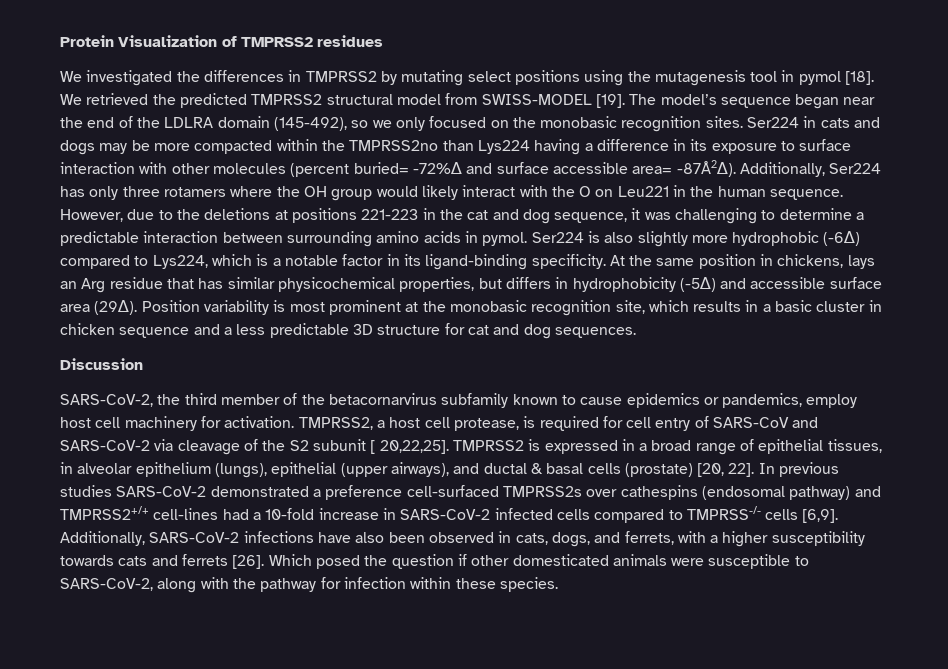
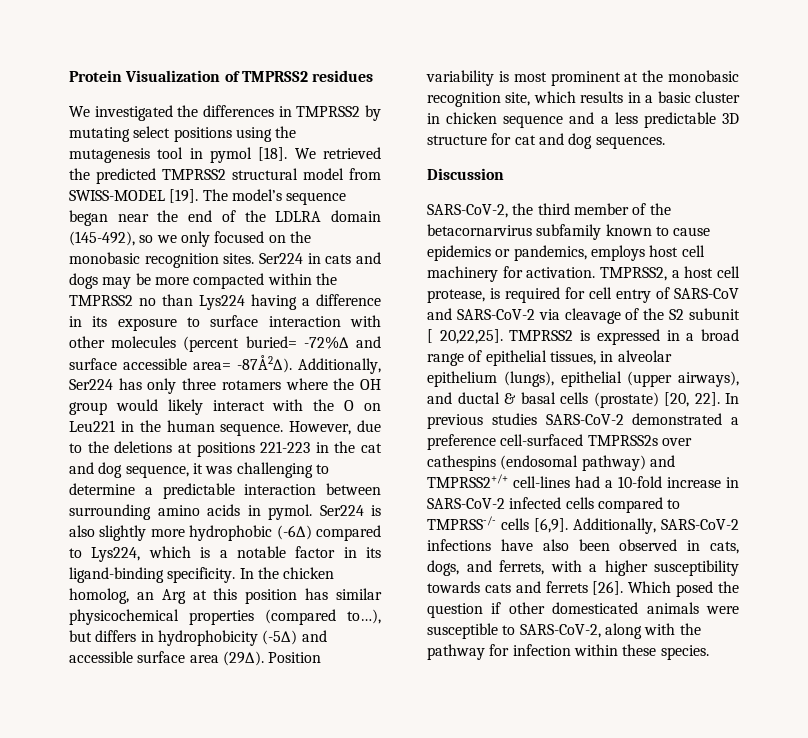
- Ser224 in cats and dogs may be more compacted within the TMPRSS2no than Lys224 having a difference in its exposure to surface interaction with other molecules (percent buried= -72%∆ and surface accessible area= -87Å2∆).
+ Ser224 in cats and dogs may be more compacted within the TMPRSS2 no than Lys224 having a difference in its exposure to surface interaction with other molecules (percent buried= -72%∆ and surface accessible area= -87Å2∆).
- At the same position in chickens, lays an Arg residue that has similar physicochemical properties, but differs in hydrophobicity (-5∆) and accessible surface area (29∆).
+ In the chicken homolog, an Arg at this position has similar physicochemical properties (compared to…), but differs in hydrophobicity (-5∆) and accessible surface area (29∆).
- SARS-CoV-2, the third member of the betacornarvirus subfamily known to cause epidemics or pandemics, employ host cell machinery for activation.
+ SARS-CoV-2, the third member of the betacornarvirus subfamily known to cause epidemics or pandemics, employs host cell machinery for activation.

